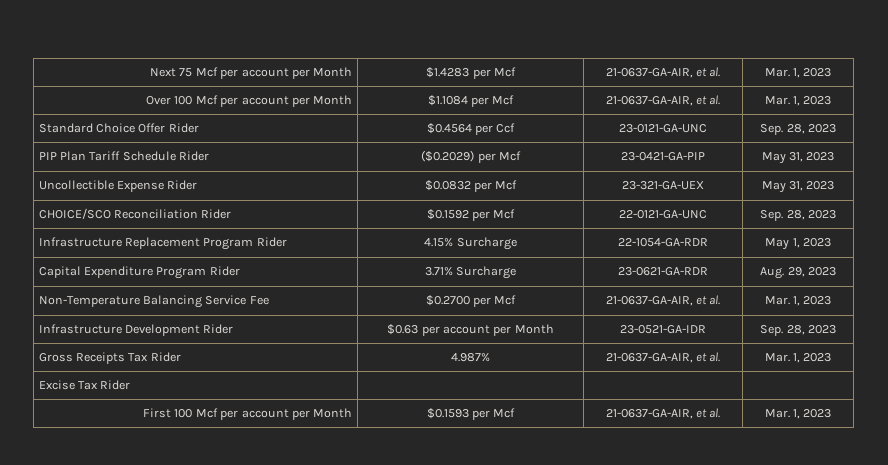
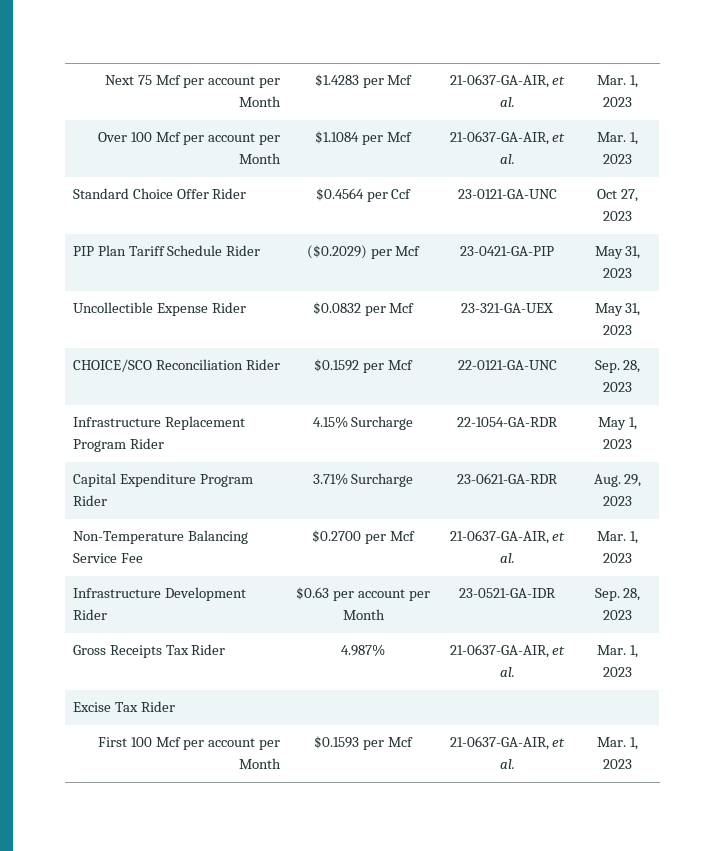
- Standard Choice Offer Rider | $0.4564 per Ccf | 23-0121-GA-UNC | Sep. 28, 2023
+ Standard Choice Offer Rider | $0.4564 per Ccf | 23-0121-GA-UNC | Oct 27, 2023

